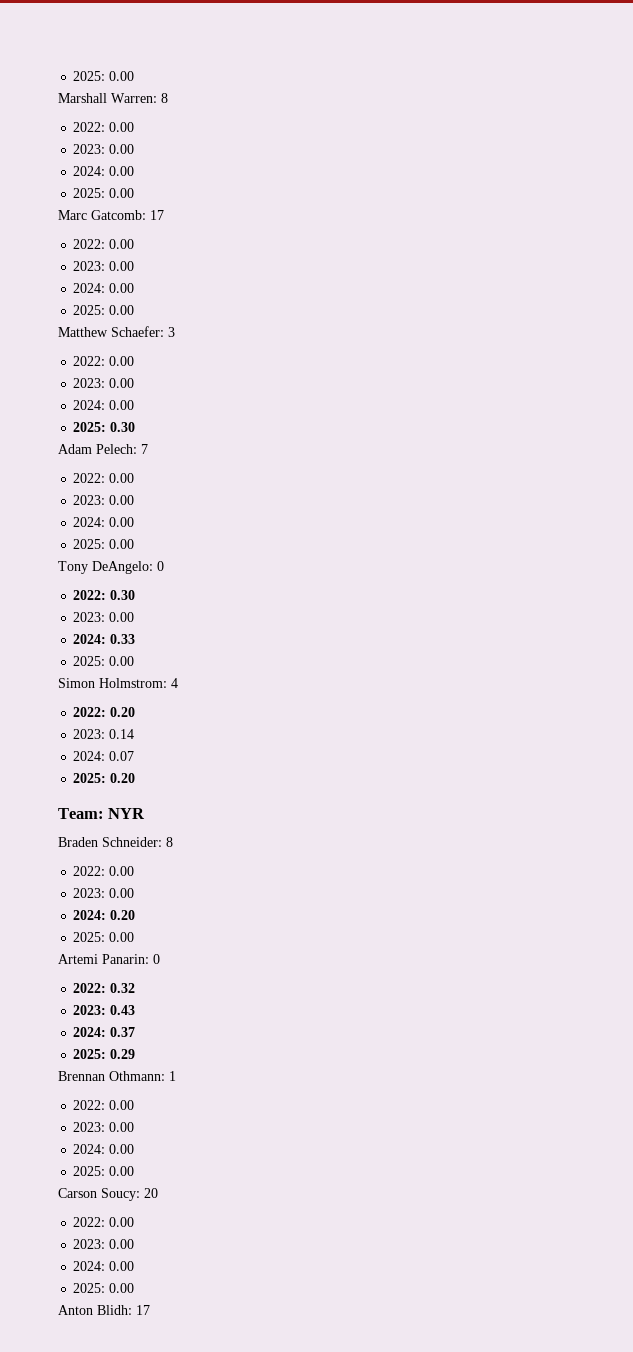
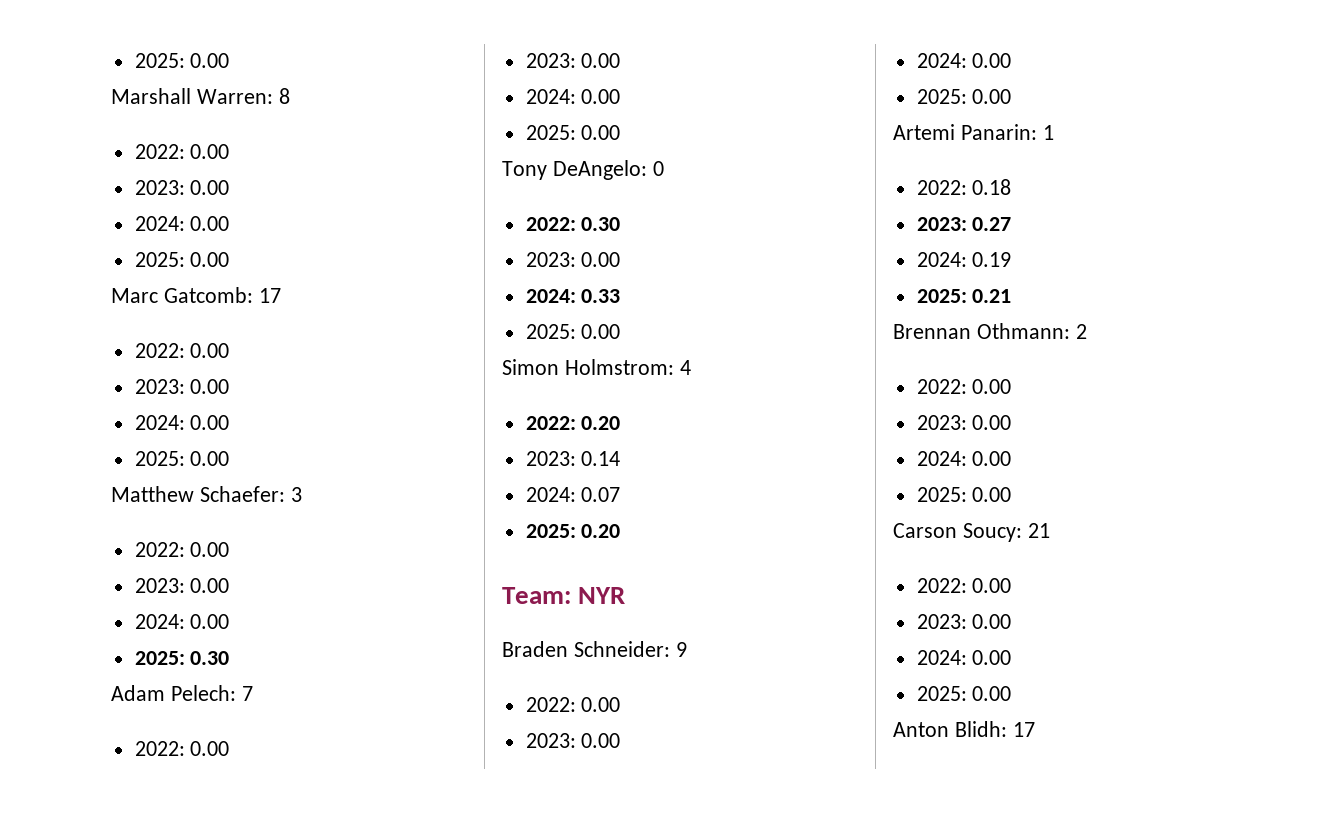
- Braden Schneider: 8
+ Braden Schneider: 9
  2022: 0.00
  2023: 0.00
- 2024: 0.20
+ 2024: 0.00
- Artemi Panarin: 0
- 2022: 0.32
- 2023: 0.43
- 2024: 0.37
- 2025: 0.29
+ Artemi Panarin: 1
+ 2022: 0.18
+ 2023: 0.27
+ 2024: 0.19
+ 2025: 0.21
- Brennan Othmann: 1
+ Brennan Othmann: 2
- Carson Soucy: 20
+ Carson Soucy: 21

